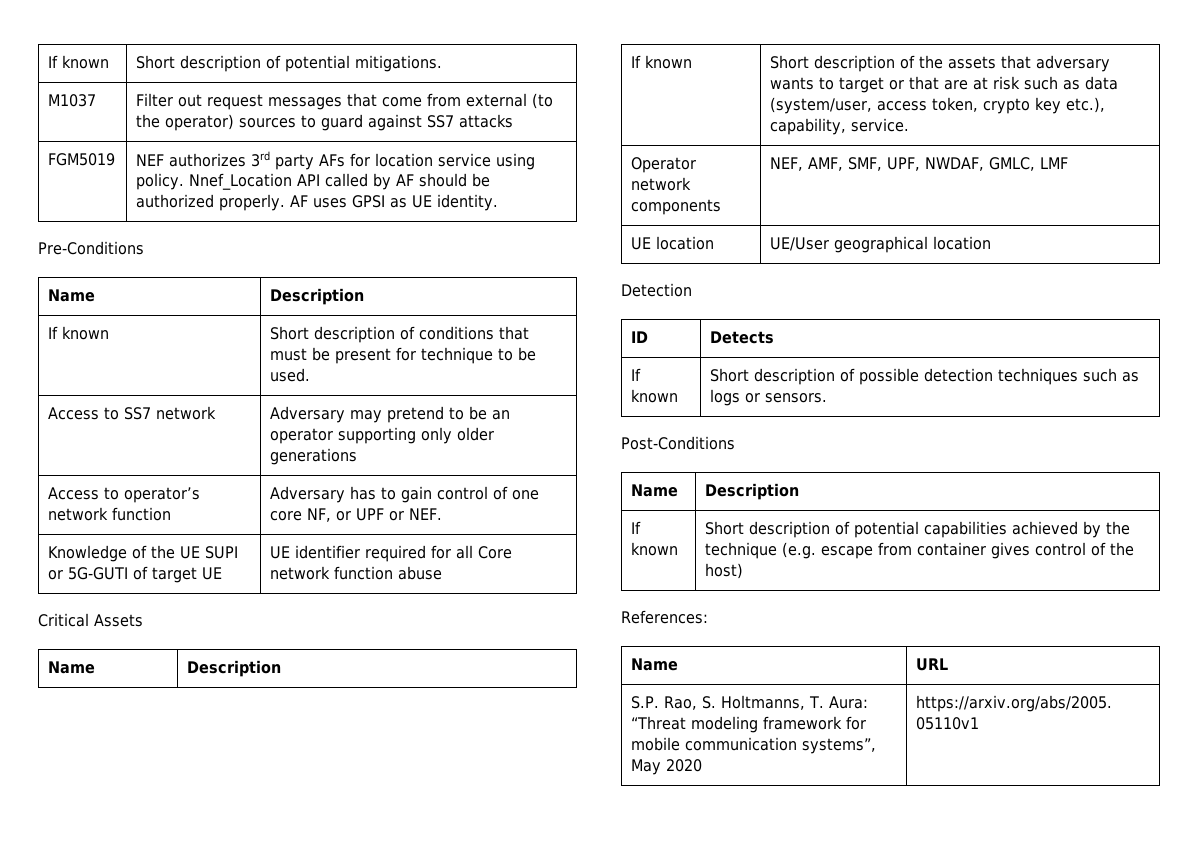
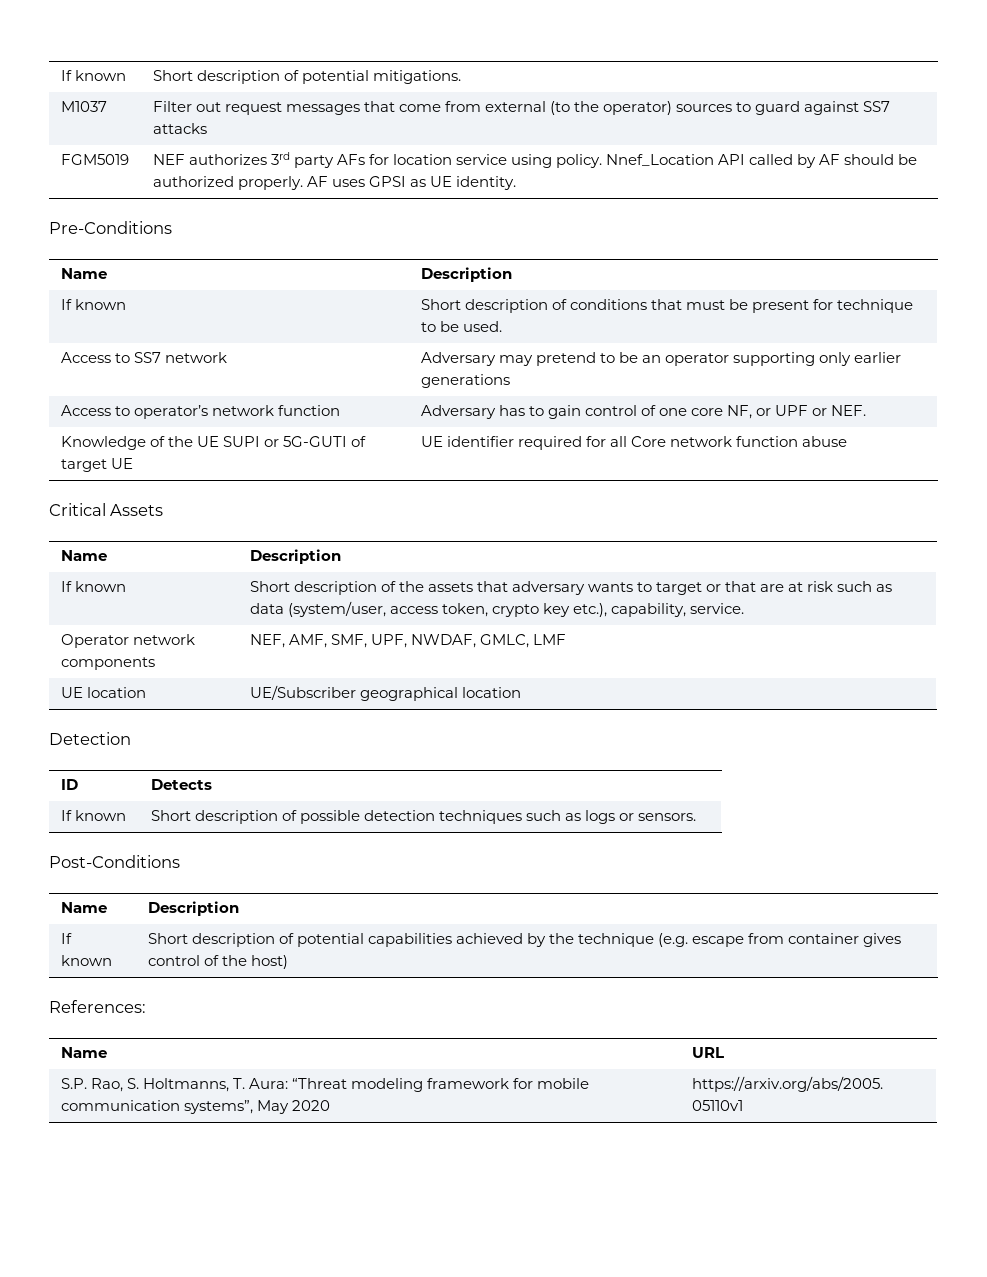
- Access to SS7 network | Adversary may pretend to be an operator supporting only older generations
+ Access to SS7 network | Adversary may pretend to be an operator supporting only earlier generations
- UE location | UE/User geographical location
+ UE location | UE/Subscriber geographical location

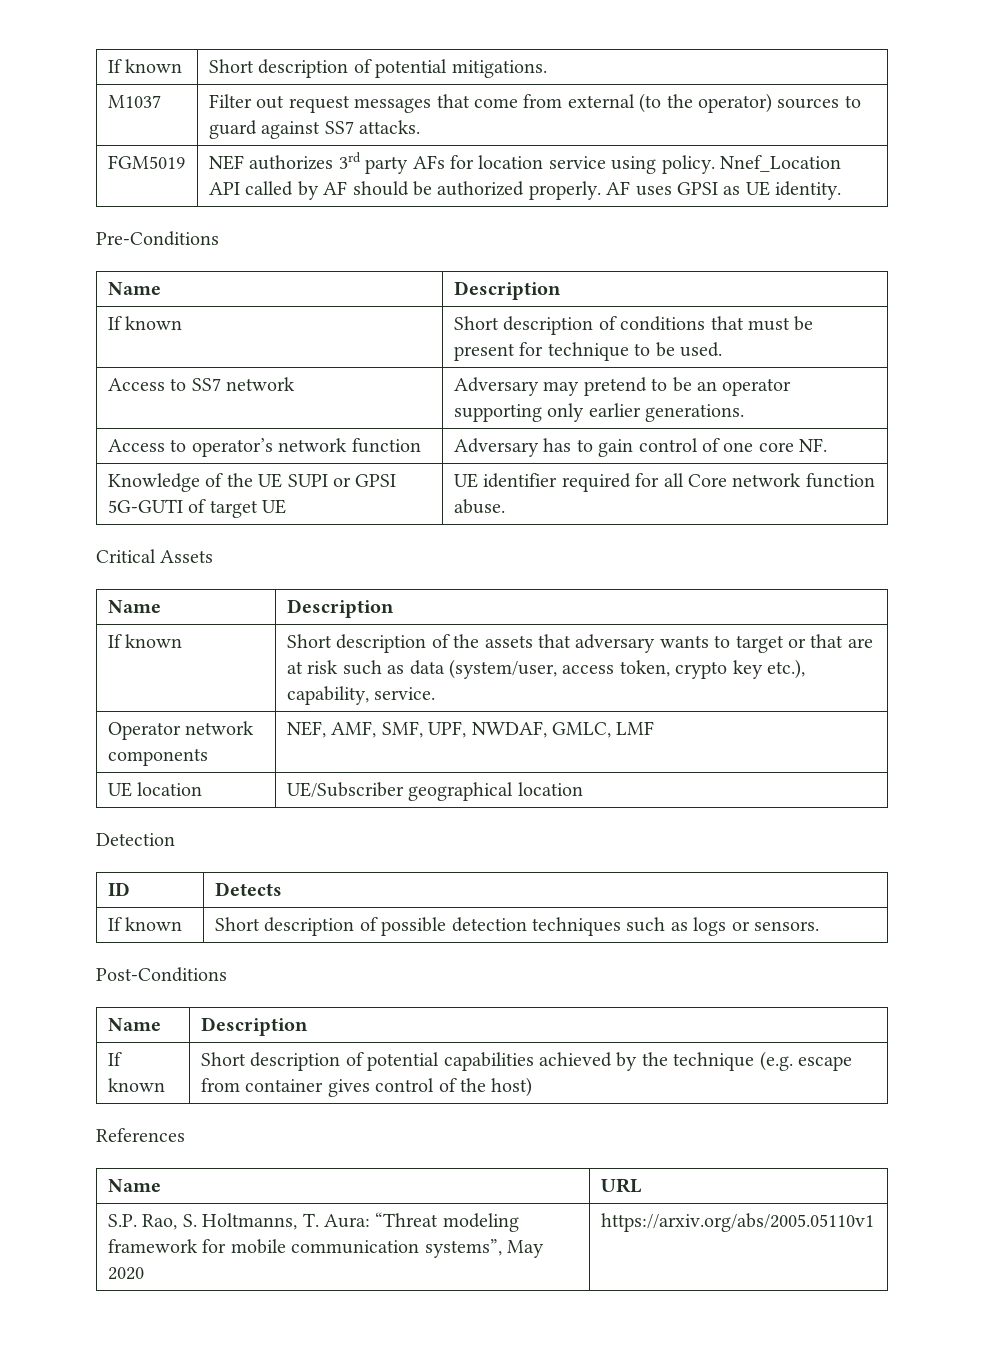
- M1037 | Filter out request messages that come from external (to the operator) sources to guard against SS7 attacks
+ M1037 | Filter out request messages that come from external (to the operator) sources to guard against SS7 attacks.
- Access to SS7 network | Adversary may pretend to be an operator supporting only earlier generations
+ Access to SS7 network | Adversary may pretend to be an operator supporting only earlier generations.
- Access to operator’s network function | Adversary has to gain control of one core NF, or UPF or NEF.
+ Access to operator’s network function | Adversary has to gain control of one core NF.
- Knowledge of the UE SUPI or 5G-GUTI of target UE | UE identifier required for all Core network function abuse
+ Knowledge of the UE SUPI or GPSI 5G-GUTI of target UE | UE identifier required for all Core network function abuse.
- References:
+ References

